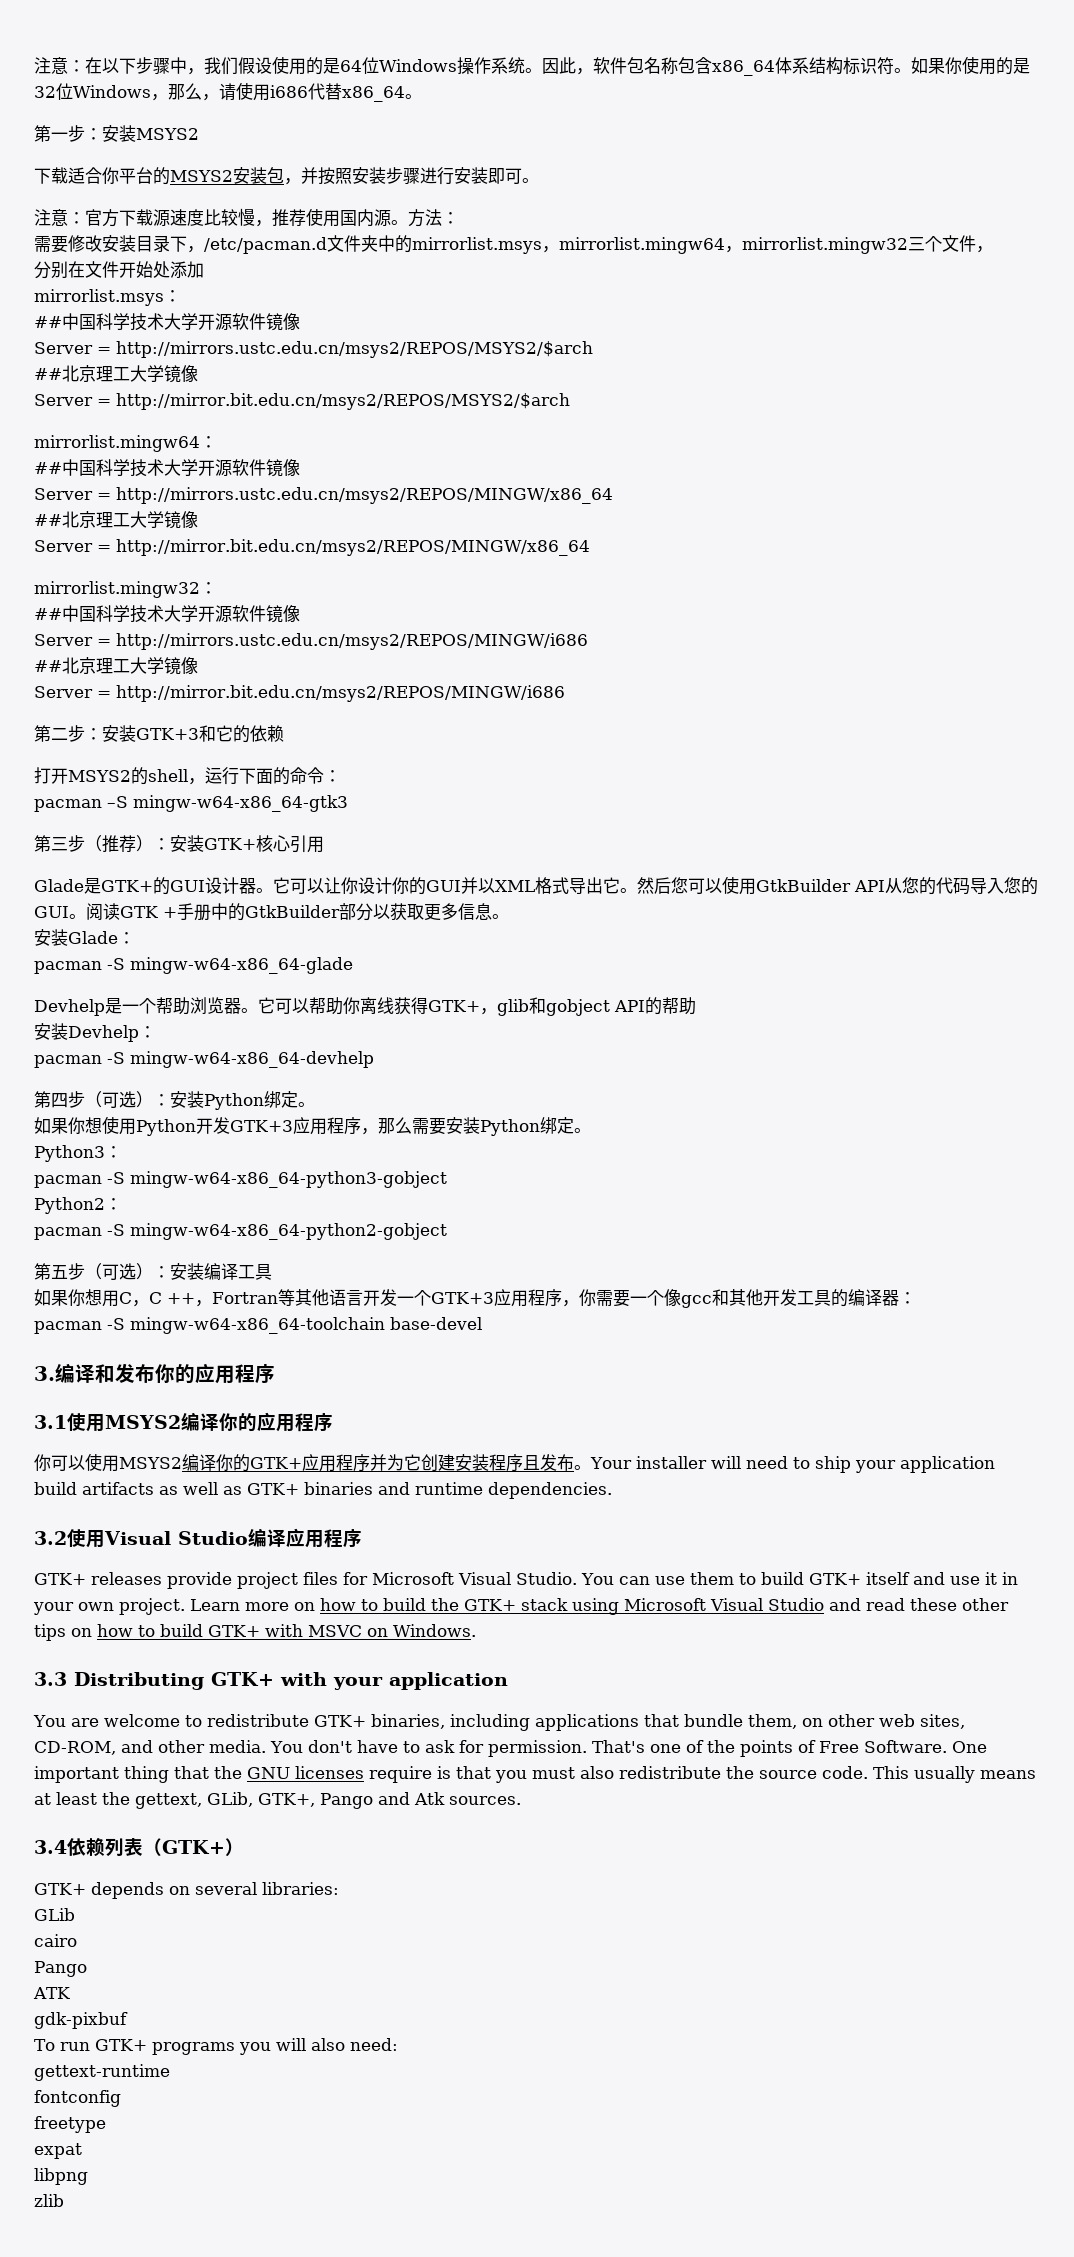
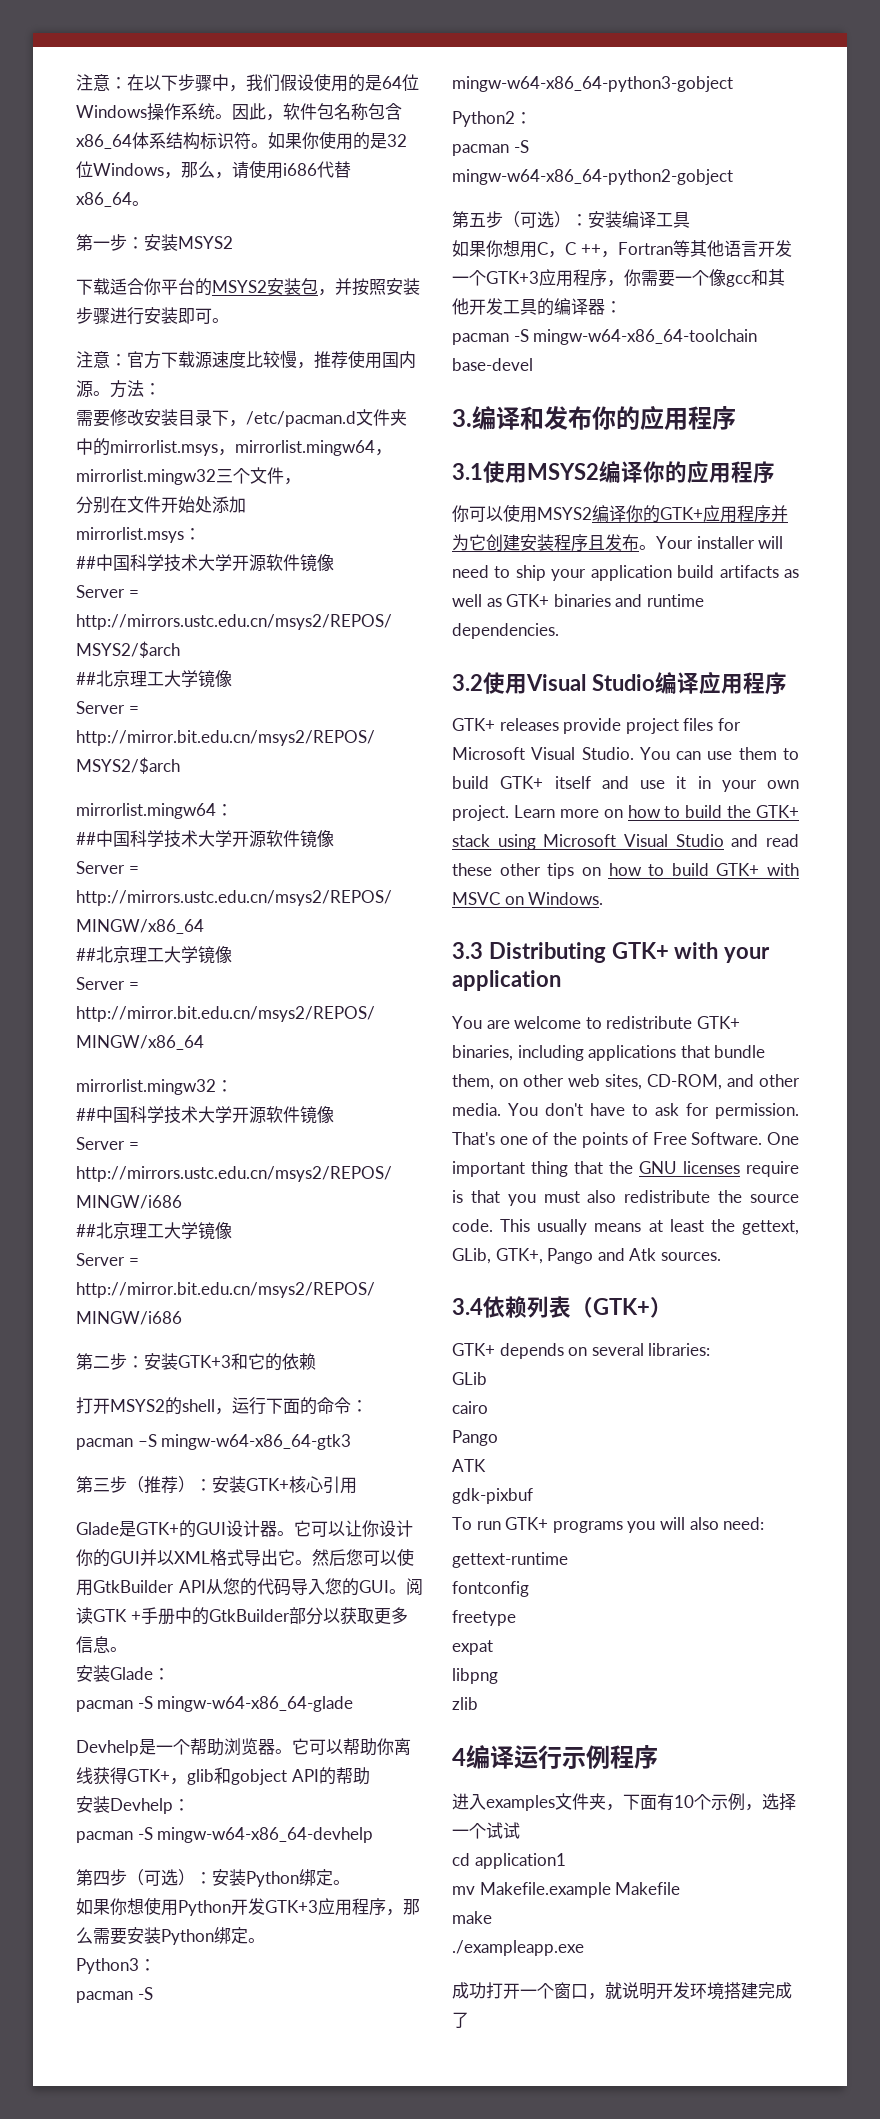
+ 4编译运行示例程序
+ 进入examples文件夹，下面有10个示例，选择一个试试
+ cd application1
+ mv Makefile.example Makefile
+ make
+ ./exampleapp.exe
+ 成功打开一个窗口，就说明开发环境搭建完成了

